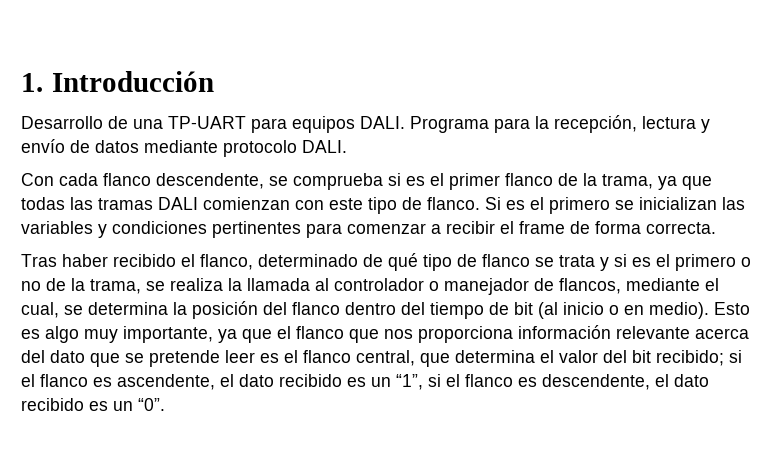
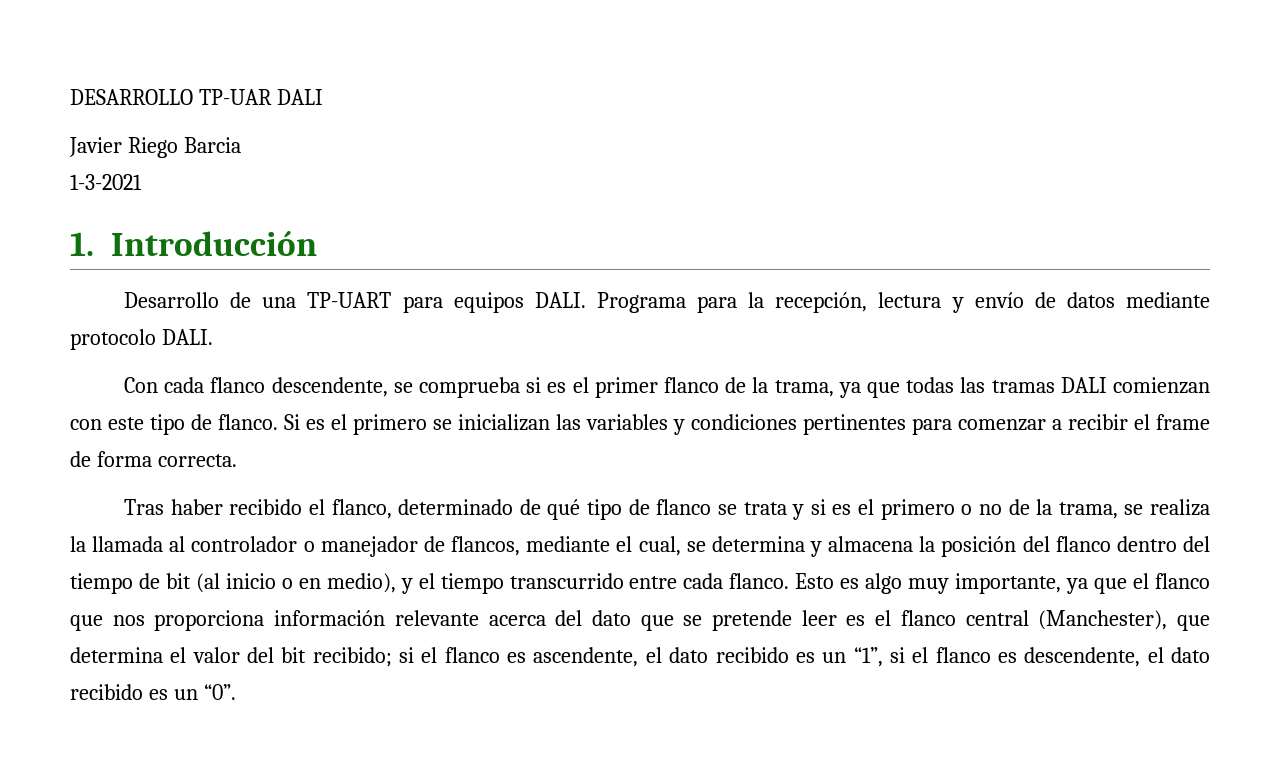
+ DESARROLLO TP-UAR DALI
+ Javier Riego Barcia
+ 1-3-2021
- Tras haber recibido el flanco, determinado de qué tipo de flanco se trata y si es el primero o no de la trama, se realiza la llamada al controlador o manejador de flancos, mediante el cual, se determina la posición del flanco dentro del tiempo de bit (al inicio o en medio).
+ Tras haber recibido el flanco, determinado de qué tipo de flanco se trata y si es el primero o no de la trama, se realiza la llamada al controlador o manejador de flancos, mediante el cual, se determina y almacena la posición del flanco dentro del tiempo de bit (al inicio o en medio), y el tiempo transcurrido entre cada flanco.
- Esto es algo muy importante, ya que el flanco que nos proporciona información relevante acerca del dato que se pretende leer es el flanco central, que determina el valor del bit recibido; si el flanco es ascendente, el dato recibido es un “1”, si el flanco es descendente, el dato recibido es un “0”.
+ Esto es algo muy importante, ya que el flanco que nos proporciona información relevante acerca del dato que se pretende leer es el flanco central (Manchester), que determina el valor del bit recibido; si el flanco es ascendente, el dato recibido es un “1”, si el flanco es descendente, el dato recibido es un “0”.

